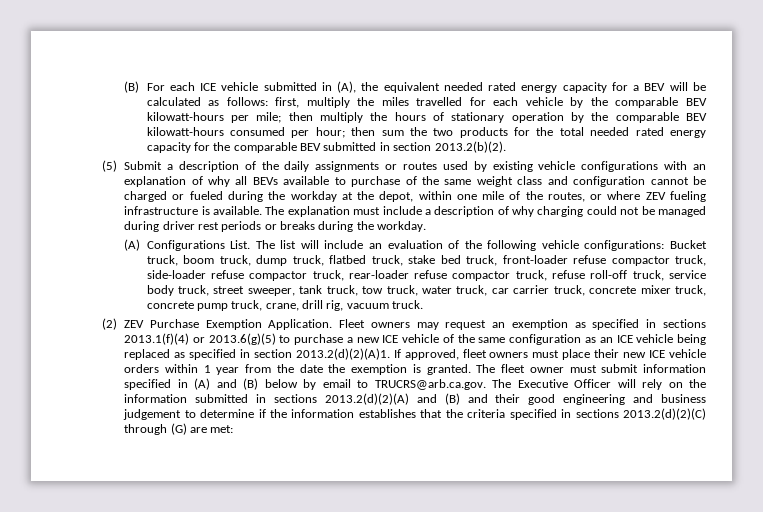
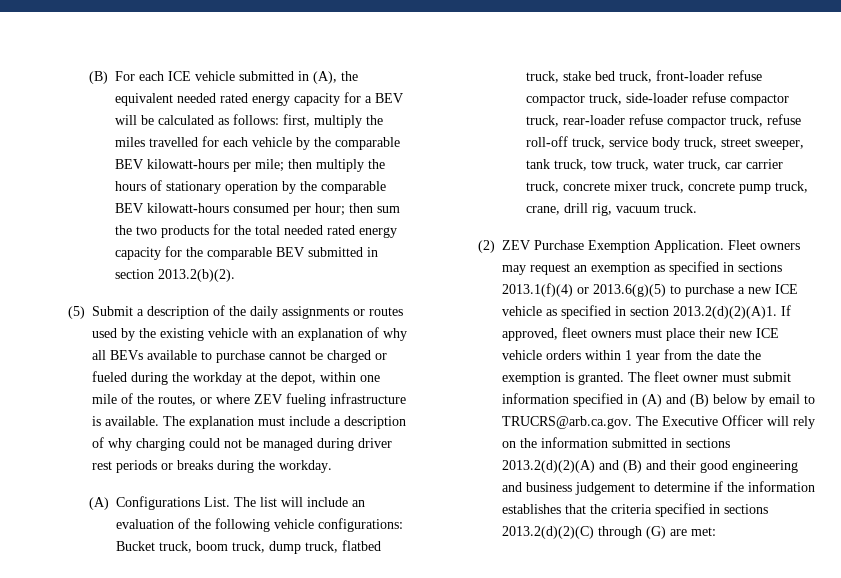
- (5) Submit a description of the daily assignments or routes used by existing vehicle configurations with an explanation of why all BEVs available to purchase of the same weight class and configuration cannot be charged or fueled during the workday at the depot, within one mile of the routes, or where ZEV fueling infrastructure is available.
+ (5) Submit a description of the daily assignments or routes used by the existing vehicle with an explanation of why all BEVs available to purchase cannot be charged or fueled during the workday at the depot, within one mile of the routes, or where ZEV fueling infrastructure is available.
- Fleet owners may request an exemption as specified in sections 2013.1(f)(4) or 2013.6(g)(5) to purchase a new ICE vehicle of the same configuration as an ICE vehicle being replaced as specified in section 2013.2(d)(2)(A)1. If approved, fleet owners must place their new ICE vehicle orders within 1 year from the date the exemption is granted.
+ Fleet owners may request an exemption as specified in sections 2013.1(f)(4) or 2013.6(g)(5) to purchase a new ICE vehicle as specified in section 2013.2(d)(2)(A)1. If approved, fleet owners must place their new ICE vehicle orders within 1 year from the date the exemption is granted.

